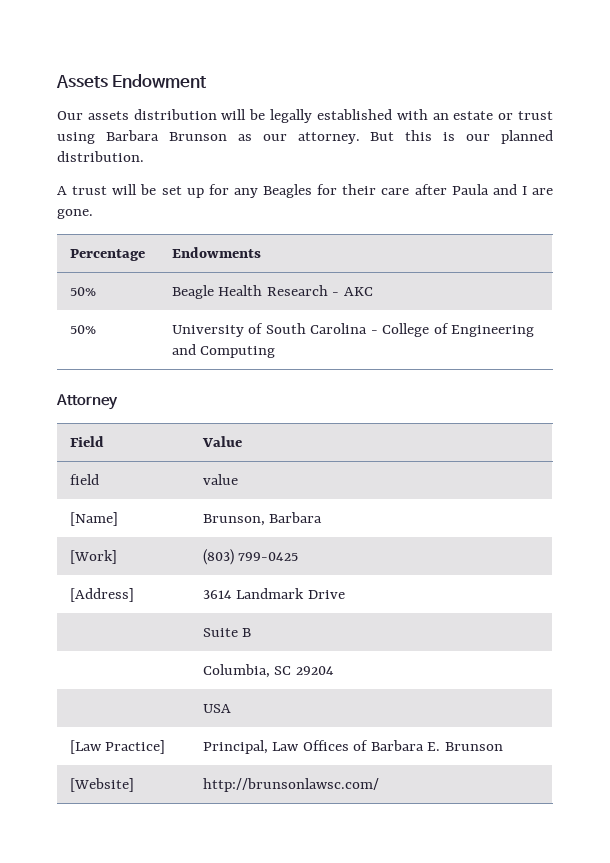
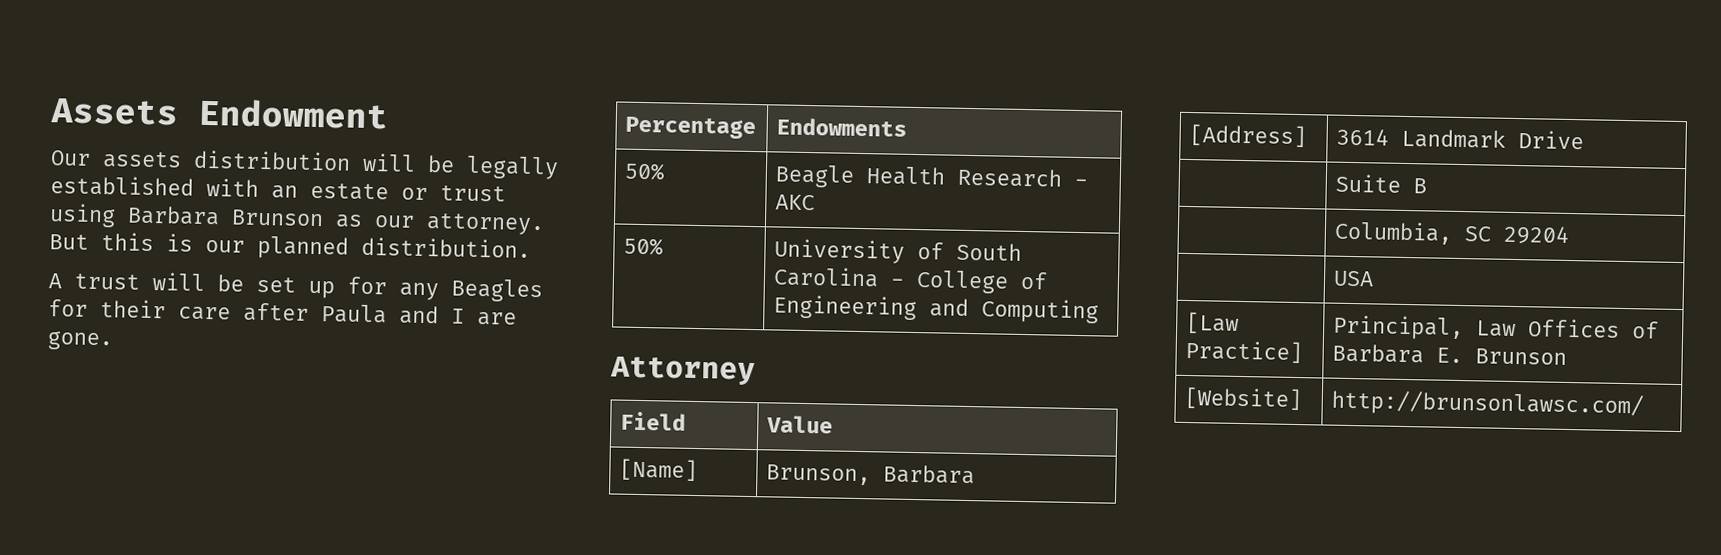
- field | value
- [Work] | (803) 799-0425

